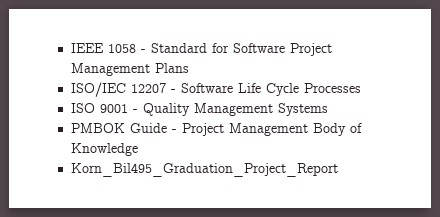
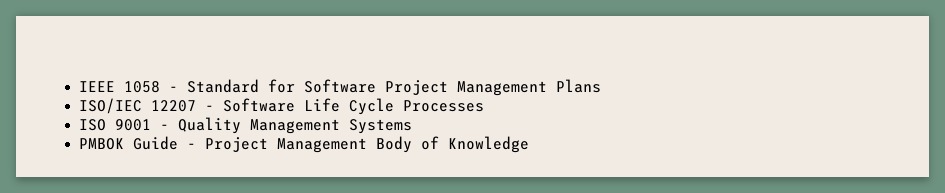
- Korn_Bil495_Graduation_Project_Report

